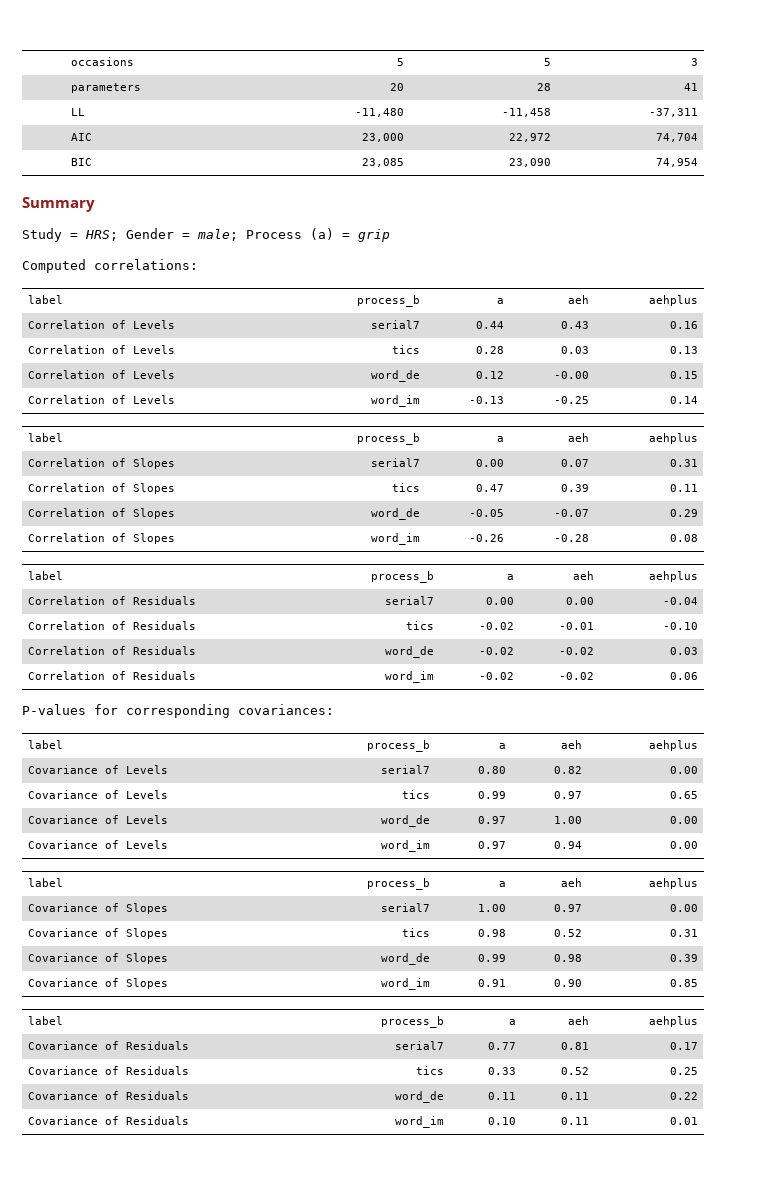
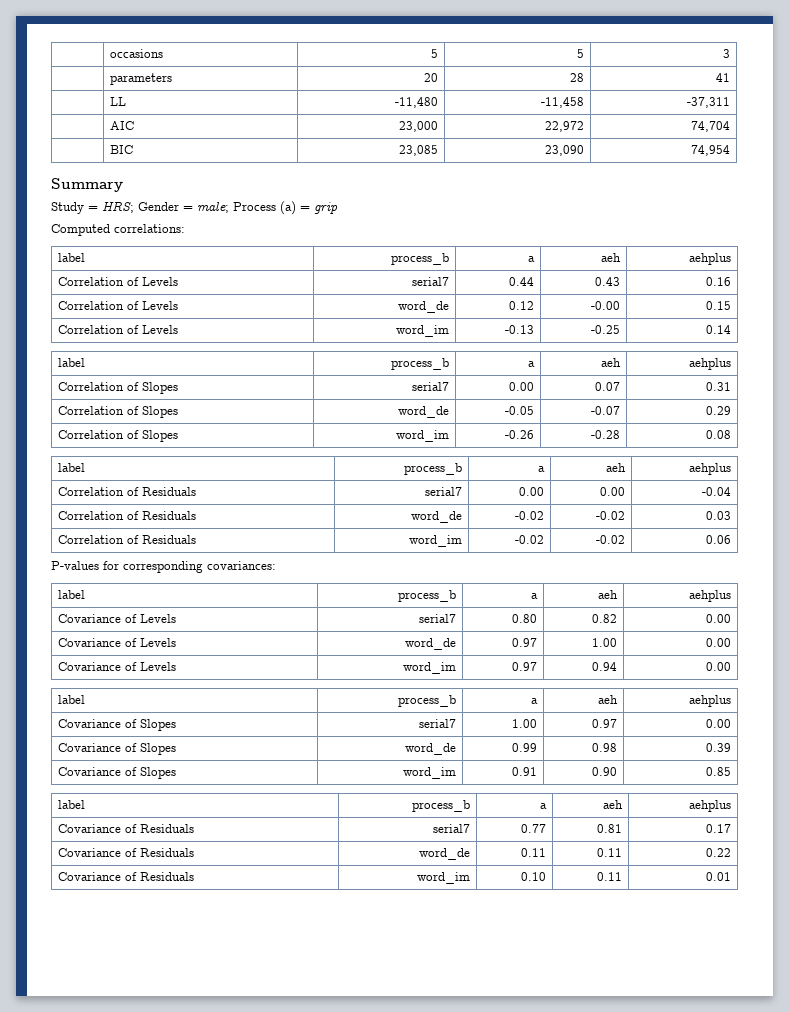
- Correlation of Levels | tics | 0.28 | 0.03 | 0.13
- Correlation of Slopes | tics | 0.47 | 0.39 | 0.11
- Correlation of Residuals | tics | -0.02 | -0.01 | -0.10
- Covariance of Levels | tics | 0.99 | 0.97 | 0.65
- Covariance of Slopes | tics | 0.98 | 0.52 | 0.31
- Covariance of Residuals | tics | 0.33 | 0.52 | 0.25

